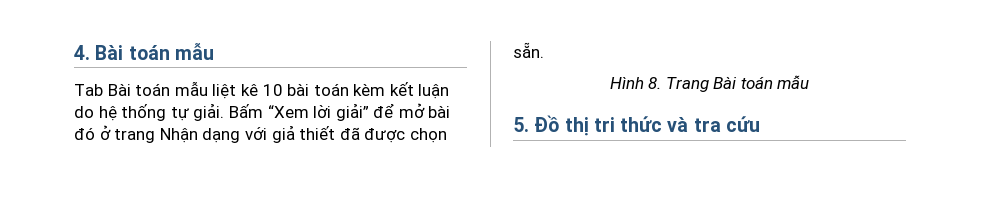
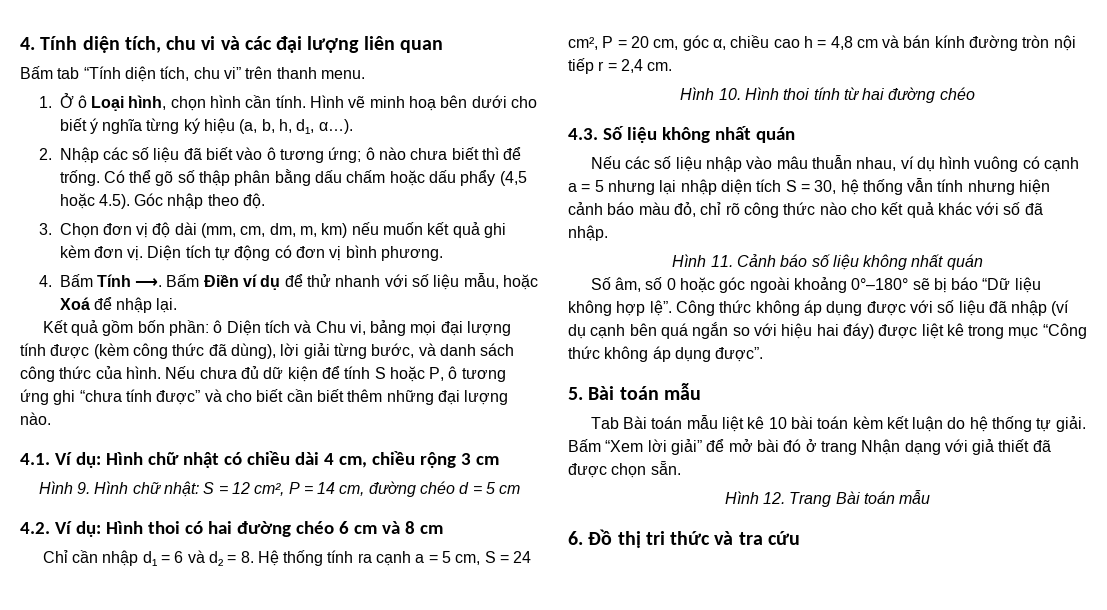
- 4. Bài toán mẫu
+ 4. Tính diện tích, chu vi và các đại lượng liên quan
+ Bấm tab “Tính diện tích, chu vi” trên thanh menu.
+ 1. Ở ô Loại hình, chọn hình cần tính. Hình vẽ minh hoạ bên dưới cho biết ý nghĩa từng ký hiệu (a, b, h, d₁, α…).
+ 2. Nhập các số liệu đã biết vào ô tương ứng; ô nào chưa biết thì để trống. Có thể gõ số thập phân bằng dấu chấm hoặc dấu phẩy (4,5 hoặc 4.5). Góc nhập theo độ.
+ 3. Chọn đơn vị độ dài (mm, cm, dm, m, km) nếu muốn kết quả ghi kèm đơn vị. Diện tích tự động có đơn vị bình phương.
+ 4. Bấm Tính ⟶. Bấm Điền ví dụ để thử nhanh với số liệu mẫu, hoặc Xoá để nhập lại.
+ Kết quả gồm bốn phần: ô Diện tích và Chu vi, bảng mọi đại lượng tính được (kèm công thức đã dùng), lời giải từng bước, và danh sách công thức của hình. Nếu chưa đủ dữ kiện để tính S hoặc P, ô tương ứng ghi “chưa tính được” và cho biết cần biết thêm những đại lượng nào.
+ 4.1. Ví dụ: Hình chữ nhật có chiều dài 4 cm, chiều rộng 3 cm
+ Hình 9. Hình chữ nhật: S = 12 cm², P = 14 cm, đường chéo d = 5 cm
+ 4.2. Ví dụ: Hình thoi có hai đường chéo 6 cm và 8 cm
+ Chỉ cần nhập d₁ = 6 và d₂ = 8. Hệ thống tính ra cạnh a = 5 cm, S = 24 cm², P = 20 cm, góc α, chiều cao h = 4,8 cm và bán kính đường tròn nội tiếp r = 2,4 cm.
+ Hình 10. Hình thoi tính từ hai đường chéo
+ 4.3. Số liệu không nhất quán
+ Nếu các số liệu nhập vào mâu thuẫn nhau, ví dụ hình vuông có cạnh a = 5 nhưng lại nhập diện tích S = 30, hệ thống vẫn tính nhưng hiện cảnh báo màu đỏ, chỉ rõ công thức nào cho kết quả khác với số đã nhập.
+ Hình 11. Cảnh báo số liệu không nhất quán
+ Số âm, số 0 hoặc góc ngoài khoảng 0°–180° sẽ bị báo “Dữ liệu không hợp lệ”. Công thức không áp dụng được với số liệu đã nhập (ví dụ cạnh bên quá ngắn so với hiệu hai đáy) được liệt kê trong mục “Công thức không áp dụng được”.
+ 5. Bài toán mẫu
- Hình 8. Trang Bài toán mẫu
+ Hình 12. Trang Bài toán mẫu
- 5. Đồ thị tri thức và tra cứu
+ 6. Đồ thị tri thức và tra cứu

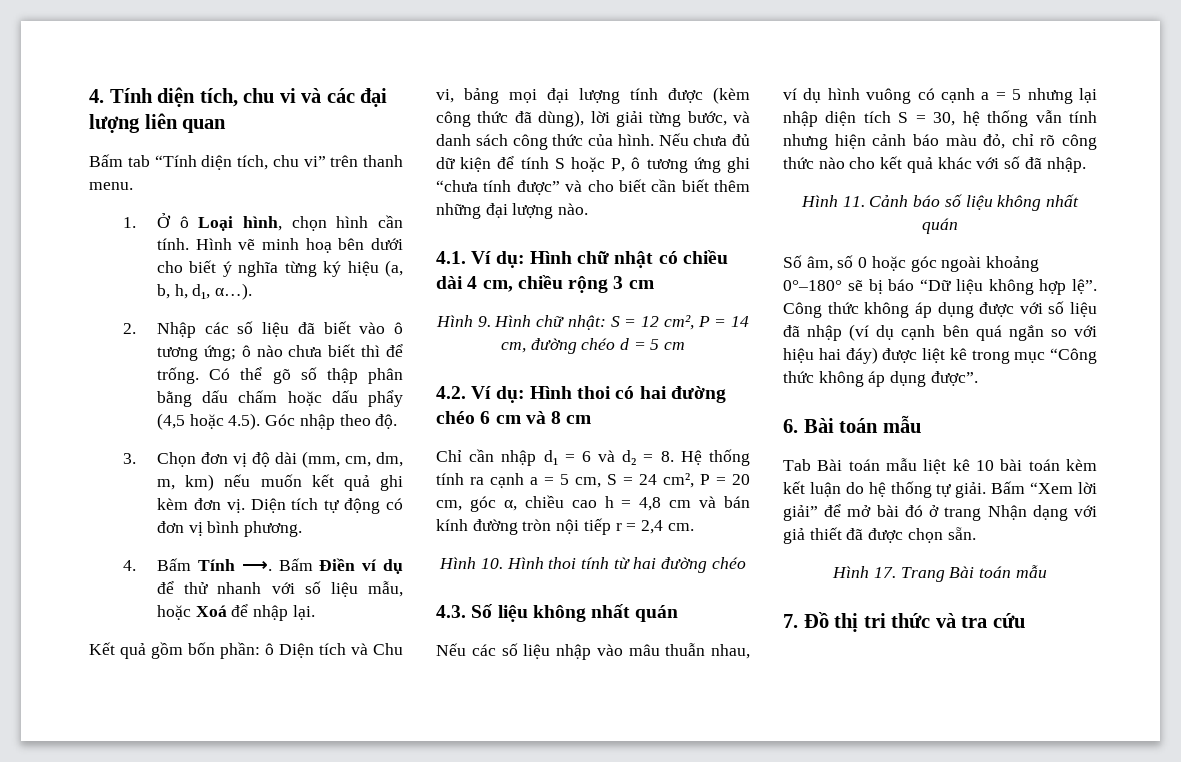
- 5. Bài toán mẫu
+ 6. Bài toán mẫu
- Hình 12. Trang Bài toán mẫu
+ Hình 17. Trang Bài toán mẫu
- 6. Đồ thị tri thức và tra cứu
+ 7. Đồ thị tri thức và tra cứu

